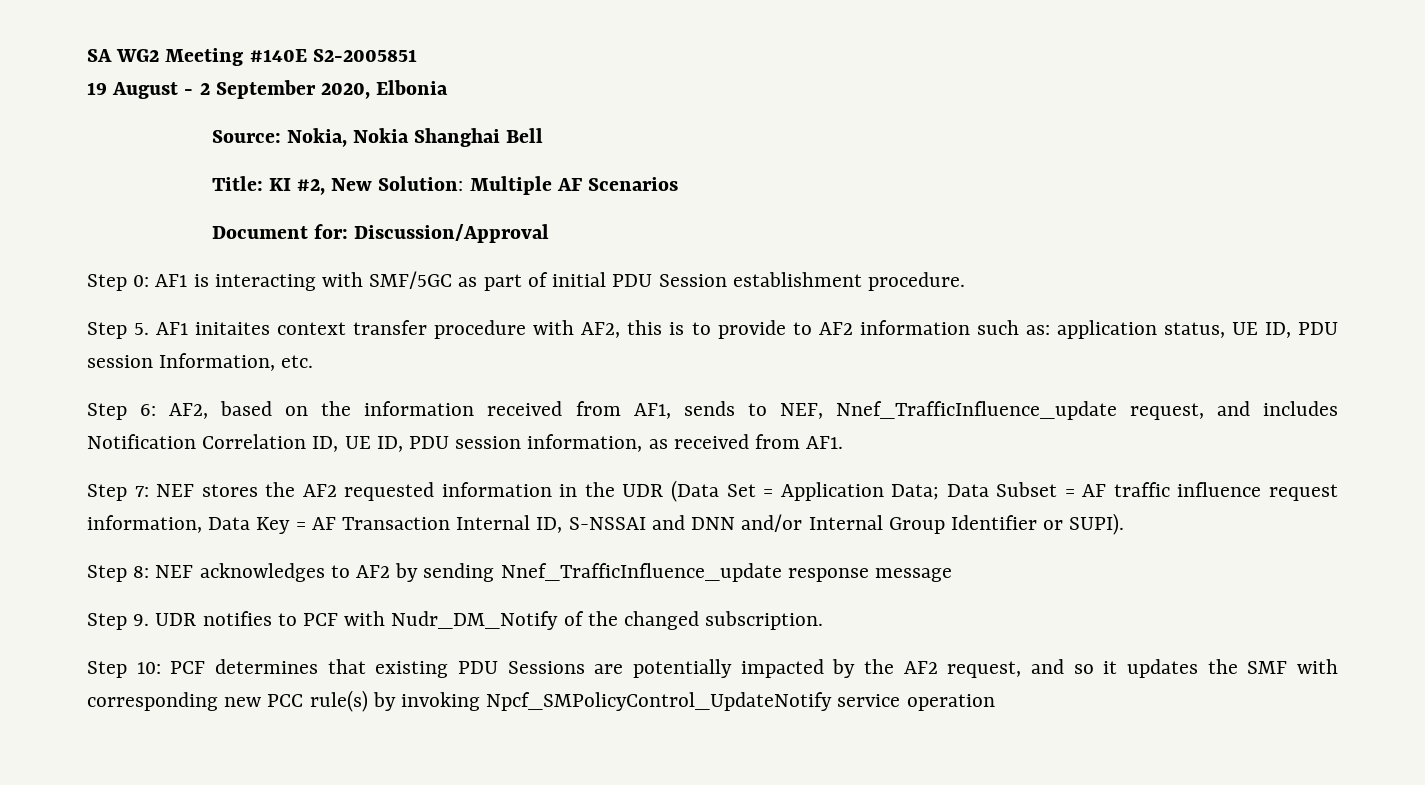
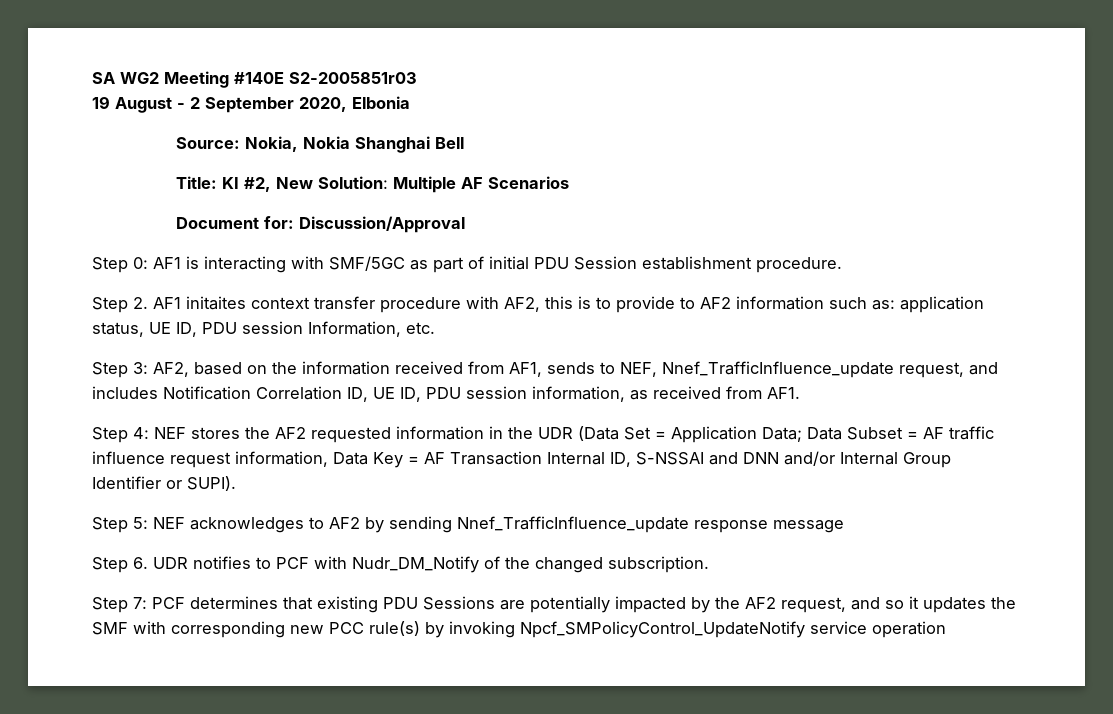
- SA WG2 Meeting #140E S2-2005851
+ SA WG2 Meeting #140E S2-2005851r03
- Step 5. AF1 initaites context transfer procedure with AF2, this is to provide to AF2 information such as: application status, UE ID, PDU session Information, etc.
+ Step 2. AF1 initaites context transfer procedure with AF2, this is to provide to AF2 information such as: application status, UE ID, PDU session Information, etc.
- Step 6: AF2, based on the information received from AF1, sends to NEF, Nnef_TrafficInfluence_update request, and includes Notification Correlation ID, UE ID, PDU session information, as received from AF1.
+ Step 3: AF2, based on the information received from AF1, sends to NEF, Nnef_TrafficInfluence_update request, and includes Notification Correlation ID, UE ID, PDU session information, as received from AF1.
- Step 7: NEF stores the AF2 requested information in the UDR (Data Set = Application Data; Data Subset = AF traffic influence request information, Data Key = AF Transaction Internal ID, S-NSSAI and DNN and/or Internal Group Identifier or SUPI).
+ Step 4: NEF stores the AF2 requested information in the UDR (Data Set = Application Data; Data Subset = AF traffic influence request information, Data Key = AF Transaction Internal ID, S-NSSAI and DNN and/or Internal Group Identifier or SUPI).
- Step 8: NEF acknowledges to AF2 by sending Nnef_TrafficInfluence_update response message
+ Step 5: NEF acknowledges to AF2 by sending Nnef_TrafficInfluence_update response message
- Step 9. UDR notifies to PCF with Nudr_DM_Notify of the changed subscription.
+ Step 6. UDR notifies to PCF with Nudr_DM_Notify of the changed subscription.
- Step 10: PCF determines that existing PDU Sessions are potentially impacted by the AF2 request, and so it updates the SMF with corresponding new PCC rule(s) by invoking Npcf_SMPolicyControl_UpdateNotify service operation
+ Step 7: PCF determines that existing PDU Sessions are potentially impacted by the AF2 request, and so it updates the SMF with corresponding new PCC rule(s) by invoking Npcf_SMPolicyControl_UpdateNotify service operation

